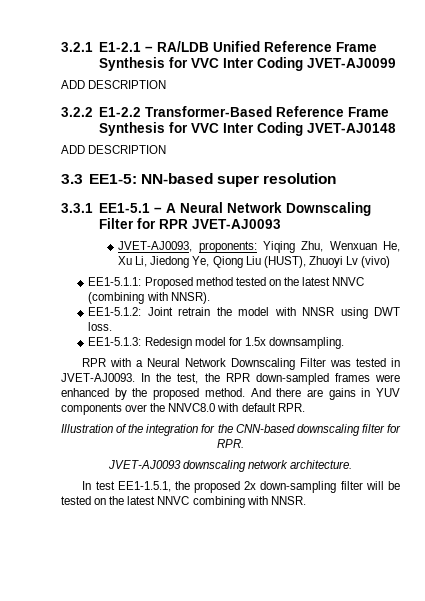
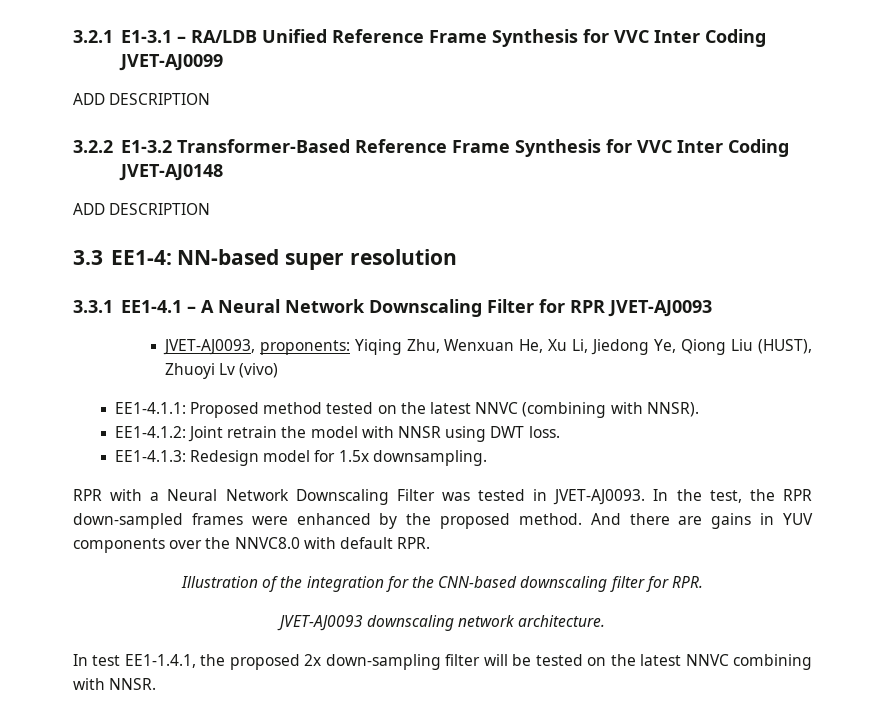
- 3.2.1 E1-2.1 – RA/LDB Unified Reference Frame Synthesis for VVC Inter Coding JVET-AJ0099
+ 3.2.1 E1-3.1 – RA/LDB Unified Reference Frame Synthesis for VVC Inter Coding JVET-AJ0099
- 3.2.2 E1-2.2 Transformer-Based Reference Frame Synthesis for VVC Inter Coding JVET-AJ0148
+ 3.2.2 E1-3.2 Transformer-Based Reference Frame Synthesis for VVC Inter Coding JVET-AJ0148
- 3.3 EE1-5: NN-based super resolution
+ 3.3 EE1-4: NN-based super resolution
- 3.3.1 EE1-5.1 – A Neural Network Downscaling Filter for RPR JVET-AJ0093
+ 3.3.1 EE1-4.1 – A Neural Network Downscaling Filter for RPR JVET-AJ0093
- EE1-5.1.1: Proposed method tested on the latest NNVC (combining with NNSR).
+ EE1-4.1.1: Proposed method tested on the latest NNVC (combining with NNSR).
- EE1-5.1.2: Joint retrain the model with NNSR using DWT loss.
+ EE1-4.1.2: Joint retrain the model with NNSR using DWT loss.
- EE1-5.1.3: Redesign model for 1.5x downsampling.
+ EE1-4.1.3: Redesign model for 1.5x downsampling.
- In test EE1-1.5.1, the proposed 2x down-sampling filter will be tested on the latest NNVC combining with NNSR.
+ In test EE1-1.4.1, the proposed 2x down-sampling filter will be tested on the latest NNVC combining with NNSR.

